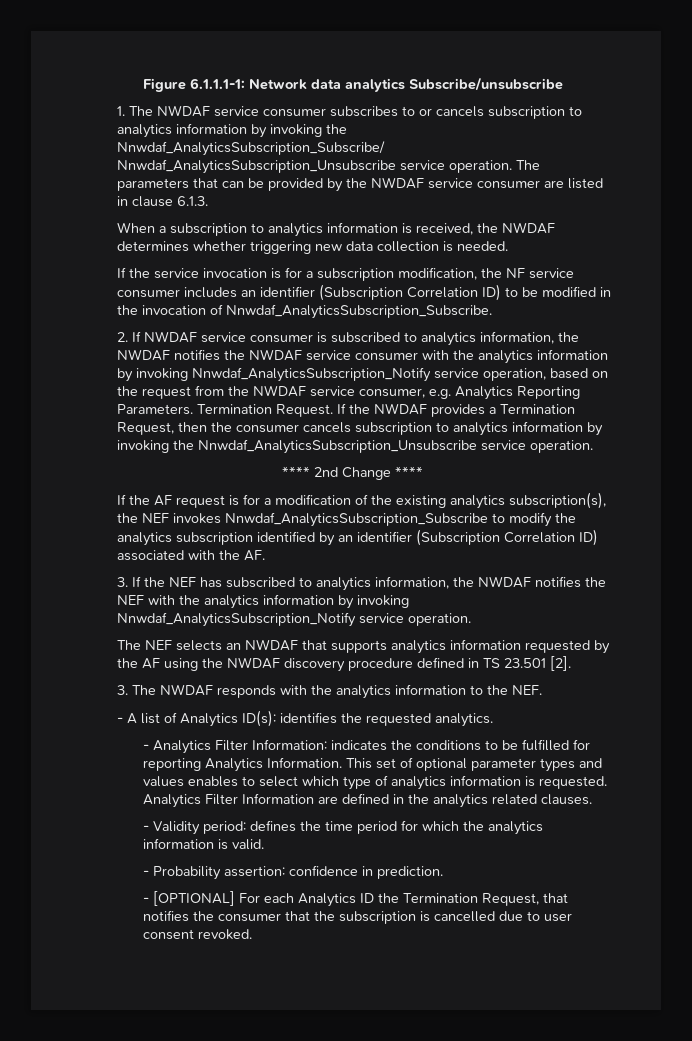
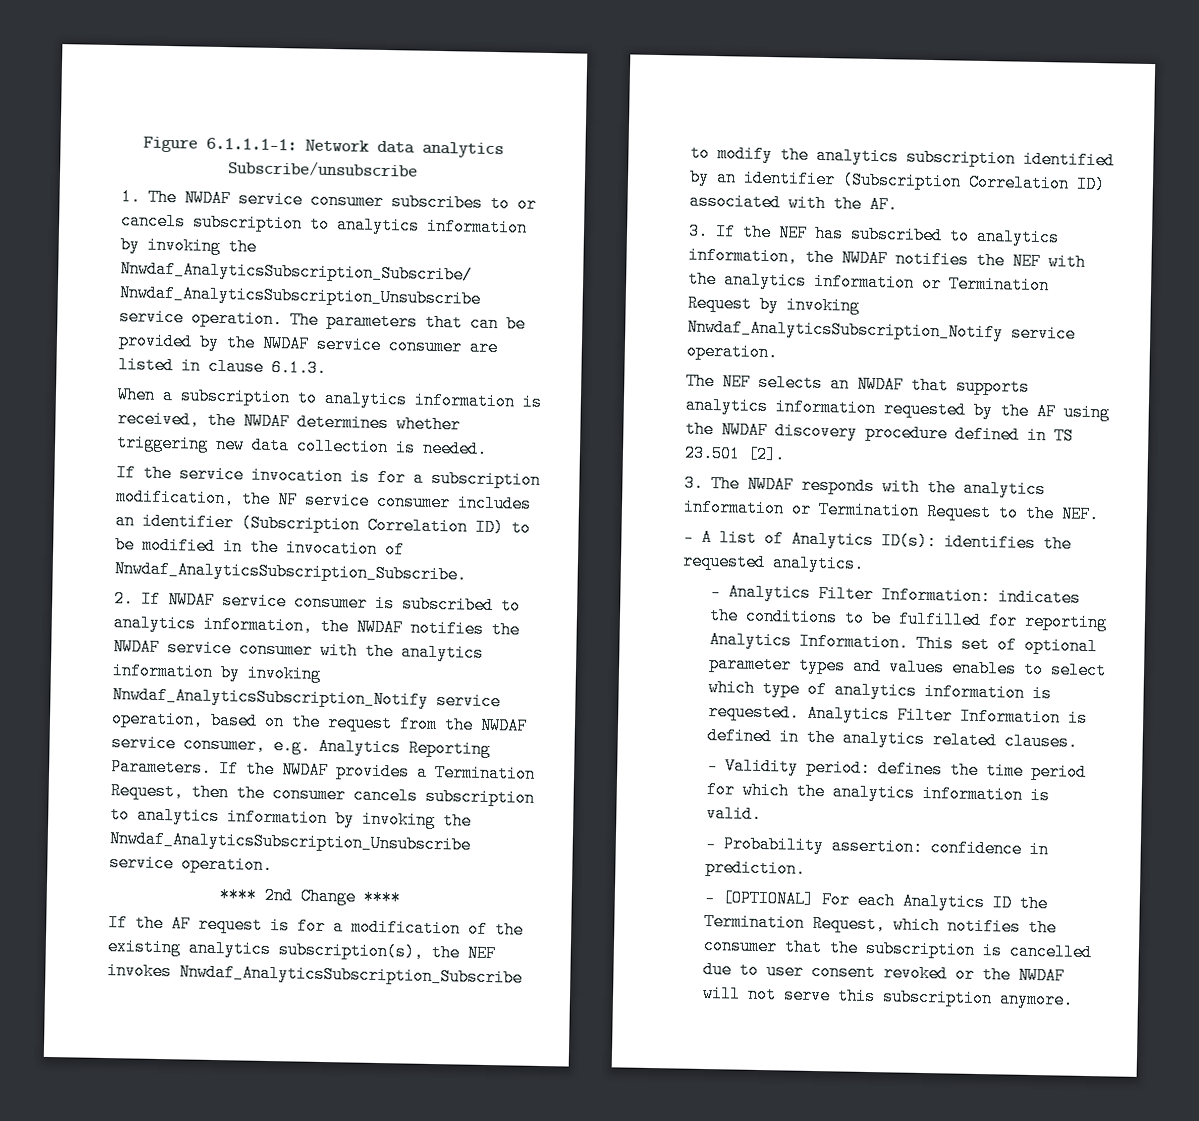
- Termination Request.
- 3. If the NEF has subscribed to analytics information, the NWDAF notifies the NEF with the analytics information by invoking Nnwdaf_AnalyticsSubscription_Notify service operation.
+ 3. If the NEF has subscribed to analytics information, the NWDAF notifies the NEF with the analytics information or Termination Request by invoking Nnwdaf_AnalyticsSubscription_Notify service operation.
- 3. The NWDAF responds with the analytics information to the NEF.
+ 3. The NWDAF responds with the analytics information or Termination Request to the NEF.
- Analytics Filter Information are defined in the analytics related clauses.
+ Analytics Filter Information is defined in the analytics related clauses.
- - [OPTIONAL] For each Analytics ID the Termination Request, that notifies the consumer that the subscription is cancelled due to user consent revoked.
+ - [OPTIONAL] For each Analytics ID the Termination Request, which notifies the consumer that the subscription is cancelled due to user consent revoked or the NWDAF will not serve this subscription anymore.

